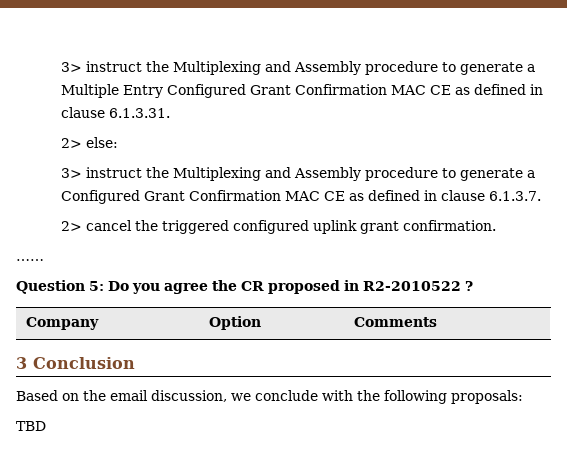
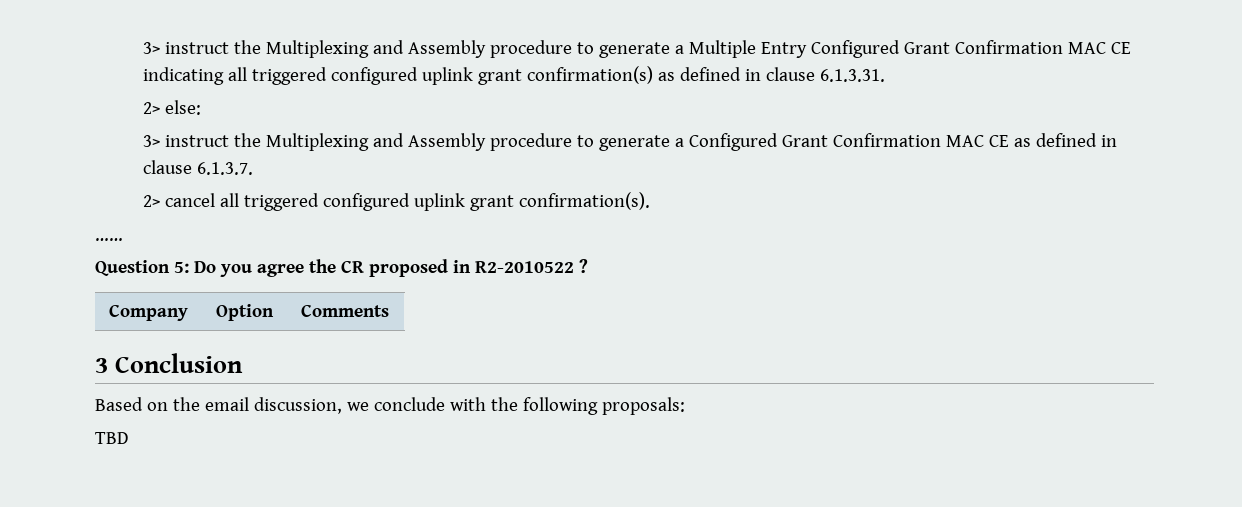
- 3> instruct the Multiplexing and Assembly procedure to generate a Multiple Entry Configured Grant Confirmation MAC CE as defined in clause 6.1.3.31.
+ 3> instruct the Multiplexing and Assembly procedure to generate a Multiple Entry Configured Grant Confirmation MAC CE indicating all triggered configured uplink grant confirmation(s) as defined in clause 6.1.3.31.
- 2> cancel the triggered configured uplink grant confirmation.
+ 2> cancel all triggered configured uplink grant confirmation(s).

